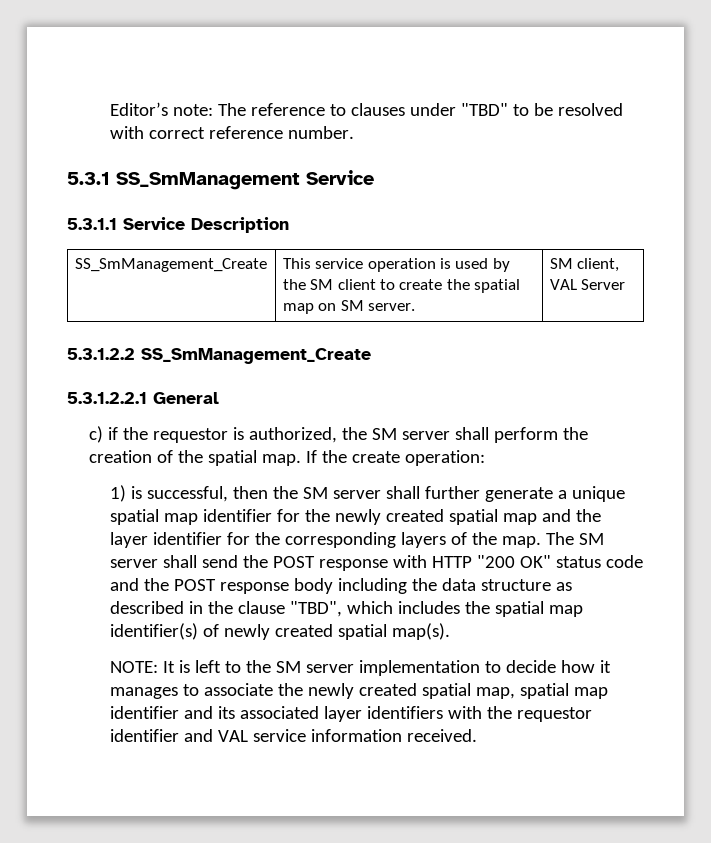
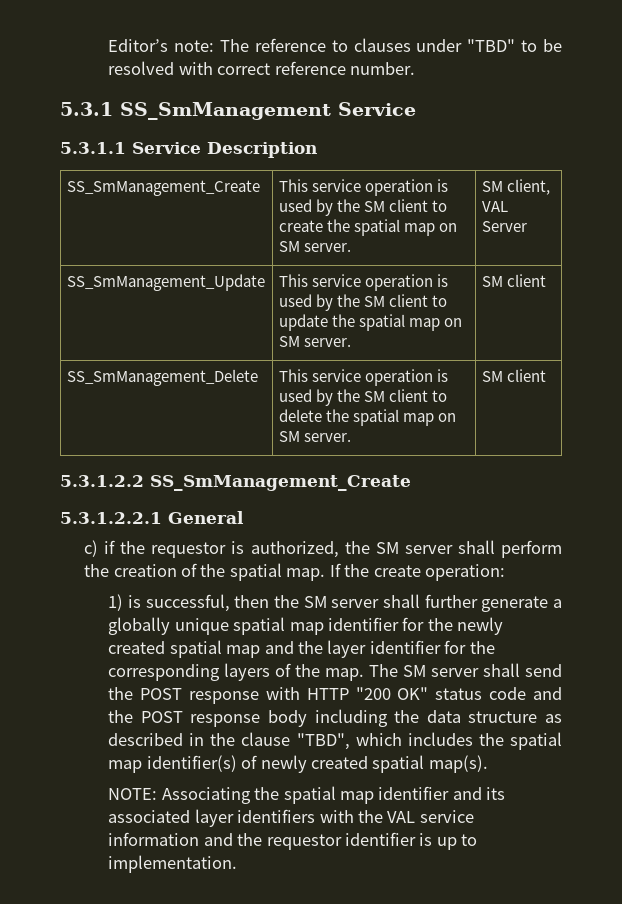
+ SS_SmManagement_Update | This service operation is used by the SM client to update the spatial map on SM server. | SM client
+ SS_SmManagement_Delete | This service operation is used by the SM client to delete the spatial map on SM server. | SM client
- 1) is successful, then the SM server shall further generate a unique spatial map identifier for the newly created spatial map and the layer identifier for the corresponding layers of the map.
+ 1) is successful, then the SM server shall further generate a globally unique spatial map identifier for the newly created spatial map and the layer identifier for the corresponding layers of the map.
- NOTE: It is left to the SM server implementation to decide how it manages to associate the newly created spatial map, spatial map identifier and its associated layer identifiers with the requestor identifier and VAL service information received.
+ NOTE: Associating the spatial map identifier and its associated layer identifiers with the VAL service information and the requestor identifier is up to implementation.

